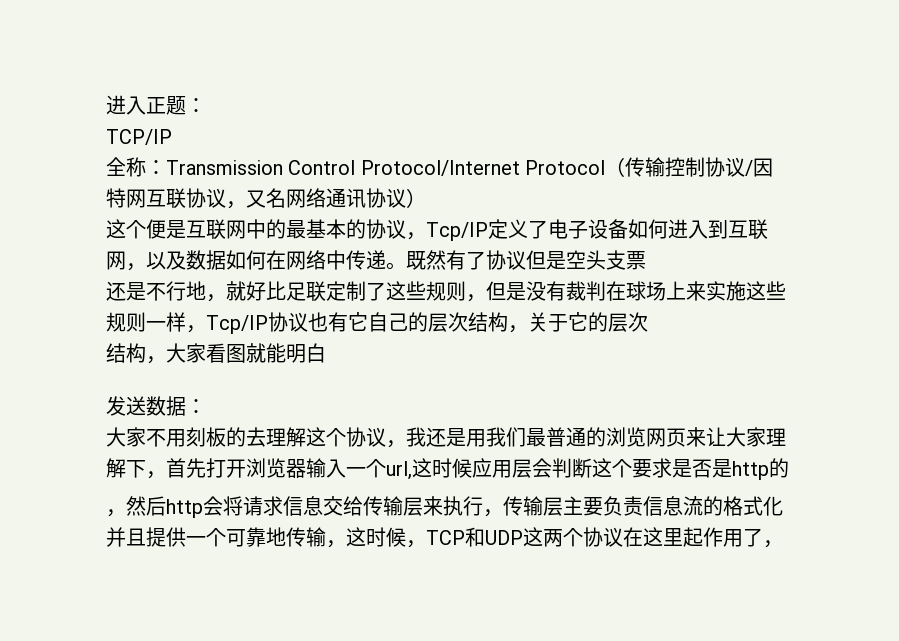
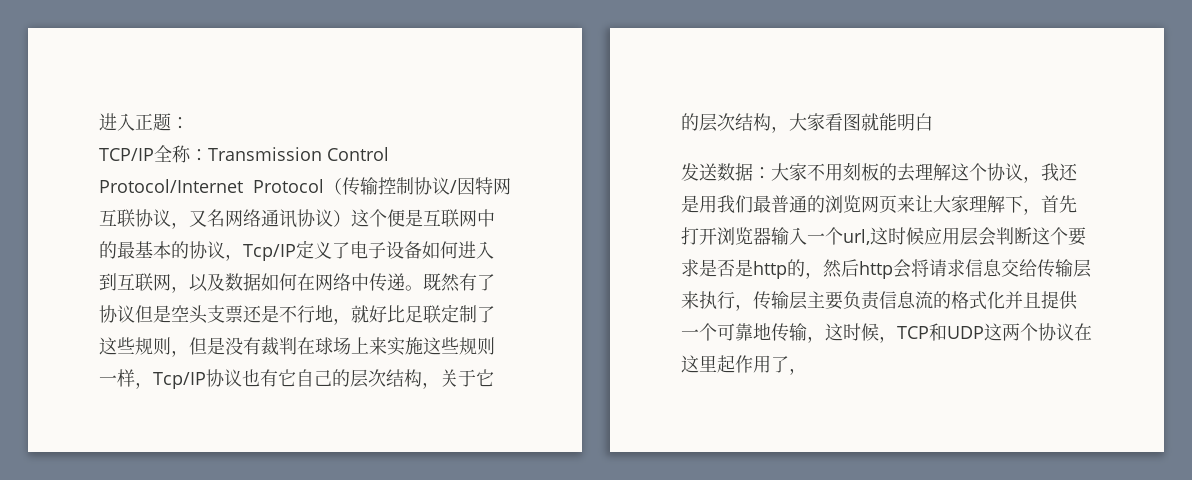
- TCP/IP
- 全称：Transmission Control Protocol/Internet Protocol（传输控制协议/因特网互联协议，又名网络通讯协议）
- 这个便是互联网中的最基本的协议，Tcp/IP定义了电子设备如何进入到互联网，以及数据如何在网络中传递。
+ TCP/IP全称：Transmission Control Protocol/Internet Protocol（传输控制协议/因特网互联协议，又名网络通讯协议）这个便是互联网中的最基本的协议，Tcp/IP定义了电子设备如何进入到互联网，以及数据如何在网络中传递。
- 既然有了协议但是空头支票
- 还是不行地，就好比足联定制了这些规则，但是没有裁判在球场上来实施这些规则一样，Tcp/IP协议也有它自己的层次结构，关于它的层次
- 结构，大家看图就能明白
+ 既然有了协议但是空头支票还是不行地，就好比足联定制了这些规则，但是没有裁判在球场上来实施这些规则一样，Tcp/IP协议也有它自己的层次结构，关于它的层次结构，大家看图就能明白
- 发送数据：
- 大家不用刻板的去理解这个协议，我还是用我们最普通的浏览网页来让大家理解下，首先打开浏览器输入一个url,这时候应用层会判断这个要求是否是http的
- ，然后http会将请求信息交给传输层来执行，传输层主要负责信息流的格式化并且提供一个可靠地传输，这时候，TCP和UDP这两个协议在这里起作用了，
+ 发送数据：大家不用刻板的去理解这个协议，我还是用我们最普通的浏览网页来让大家理解下，首先打开浏览器输入一个url,这时候应用层会判断这个要求是否是http的，然后http会将请求信息交给传输层来执行，传输层主要负责信息流的格式化并且提供一个可靠地传输，这时候，TCP和UDP这两个协议在这里起作用了，

